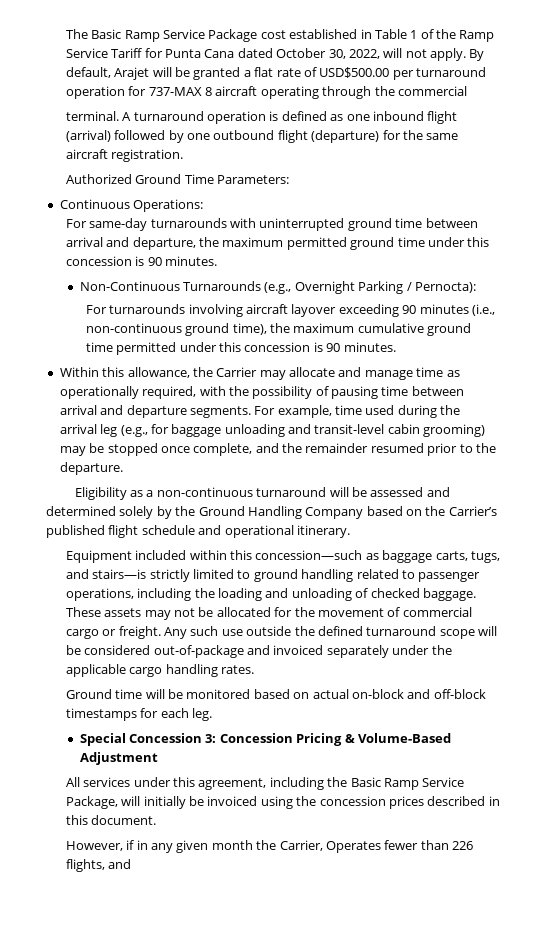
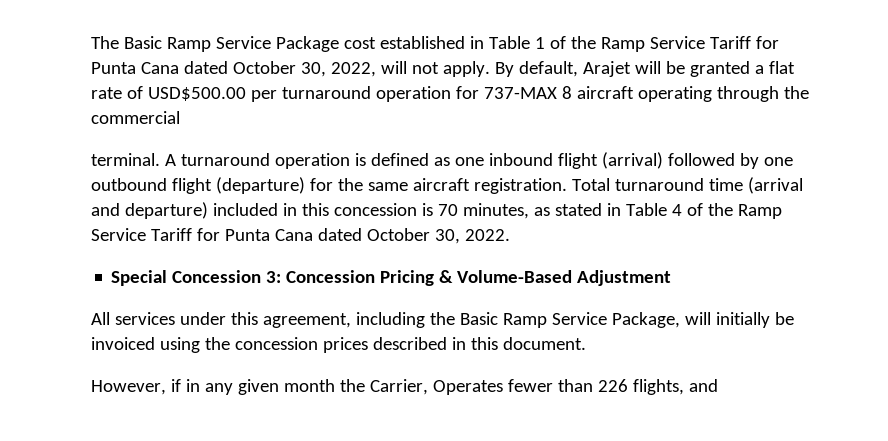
- A turnaround operation is defined as one inbound flight (arrival) followed by one outbound flight (departure) for the same aircraft registration.
- Authorized Ground Time Parameters:
- Continuous Operations:
- For same-day turnarounds with uninterrupted ground time between arrival and departure, the maximum permitted ground time under this concession is 90 minutes.
- Non-Continuous Turnarounds (e.g., Overnight Parking / Pernocta):
- For turnarounds involving aircraft layover exceeding 90 minutes (i.e., non-continuous ground time), the maximum cumulative ground time permitted under this concession is 90 minutes.
- Within this allowance, the Carrier may allocate and manage time as operationally required, with the possibility of pausing time between arrival and departure segments. For example, time used during the arrival leg (e.g., for baggage unloading and transit-level cabin grooming) may be stopped once complete, and the remainder resumed prior to the departure.
- Eligibility as a non-continuous turnaround will be assessed and determined solely by the Ground Handling Company based on the Carrier’s published flight schedule and operational itinerary.
- Equipment included within this concession—such as baggage carts, tugs, and stairs—is strictly limited to ground handling related to passenger operations, including the loading and unloading of checked baggage. These assets may not be allocated for the movement of commercial cargo or freight. Any such use outside the defined turnaround scope will be considered out-of-package and invoiced separately under the applicable cargo handling rates.
- Ground time will be monitored based on actual on-block and off-block timestamps for each leg.
+ A turnaround operation is defined as one inbound flight (arrival) followed by one outbound flight (departure) for the same aircraft registration. Total turnaround time (arrival and departure) included in this concession is 70 minutes, as stated in Table 4 of the Ramp Service Tariff for Punta Cana dated October 30, 2022.

